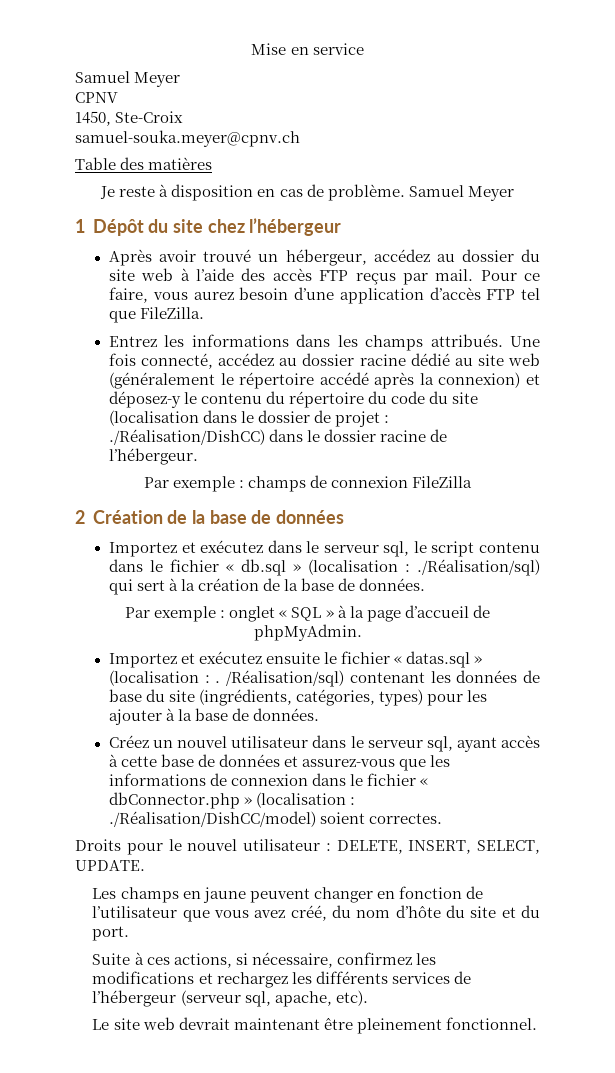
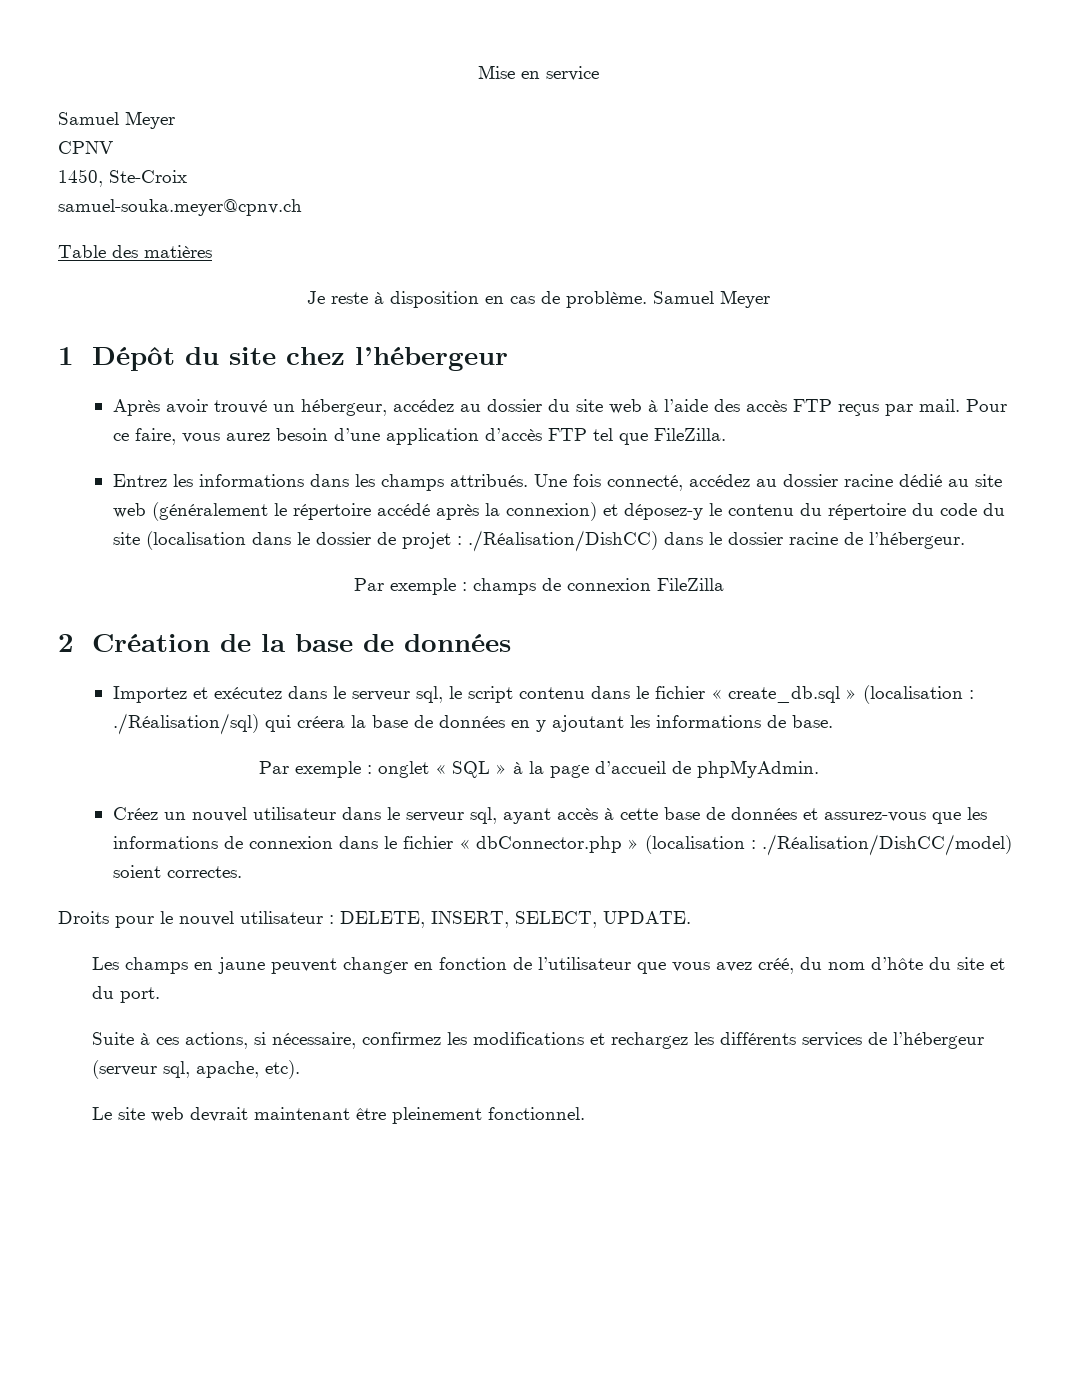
- Importez et exécutez dans le serveur sql, le script contenu dans le fichier « db.sql » (localisation : ./Réalisation/sql) qui sert à la création de la base de données.
+ Importez et exécutez dans le serveur sql, le script contenu dans le fichier « create_db.sql » (localisation : ./Réalisation/sql) qui créera la base de données en y ajoutant les informations de base.
- Importez et exécutez ensuite le fichier « datas.sql » (localisation : . /Réalisation/sql) contenant les données de base du site (ingrédients, catégories, types) pour les ajouter à la base de données.

